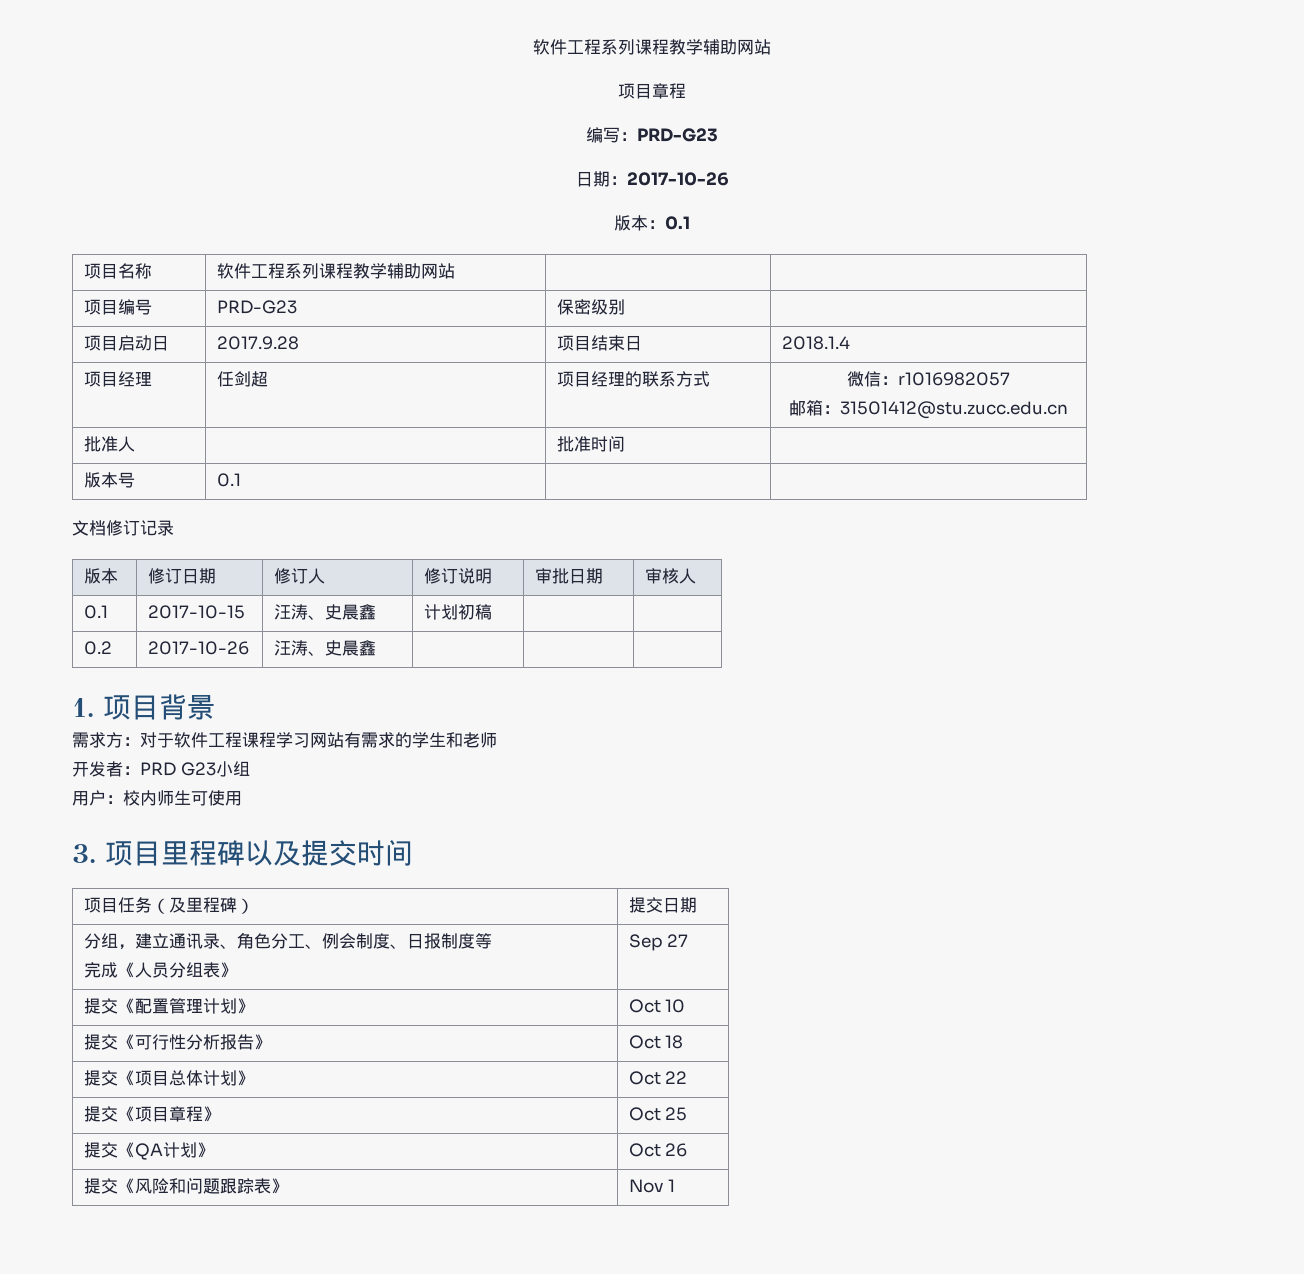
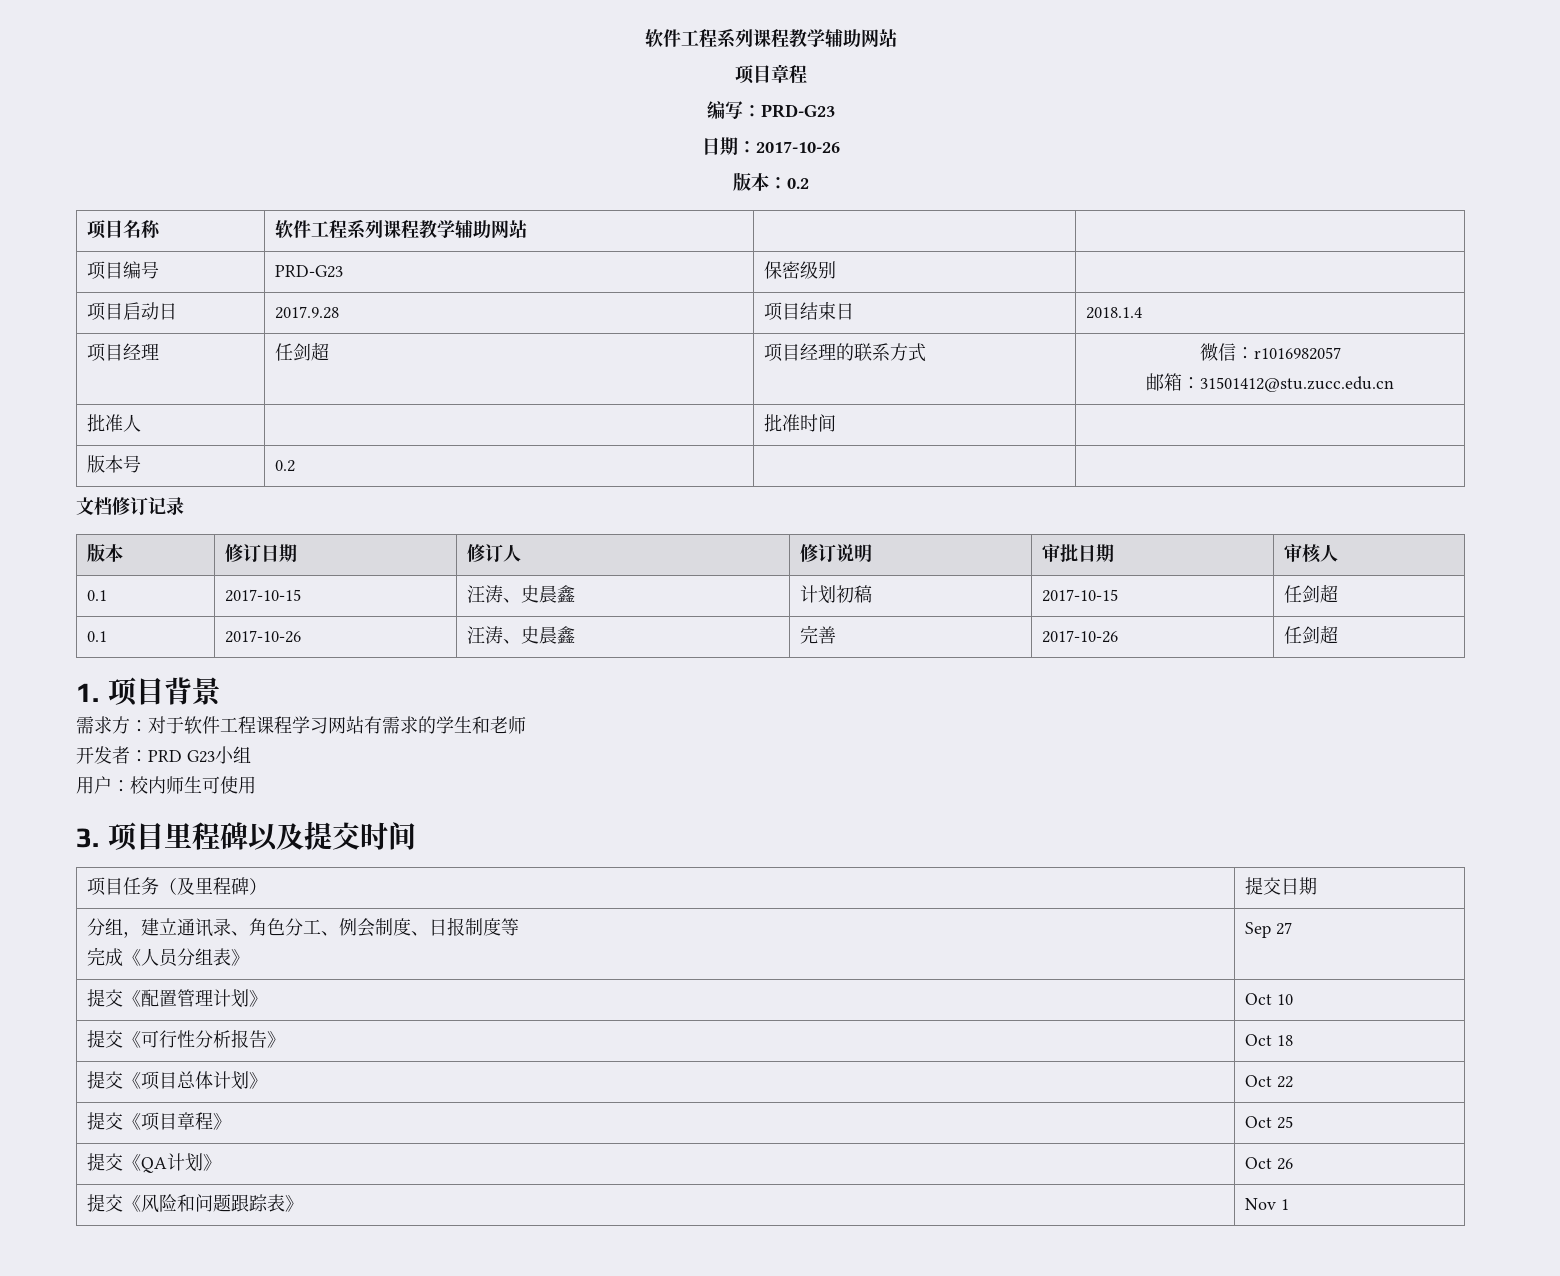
- 版本：0.1
+ 版本：0.2
- 版本号 | 0.1 | |
+ 版本号 | 0.2 | |
- 0.1 | 2017-10-15 | 汪涛、史晨鑫 | 计划初稿 | |
- 0.2 | 2017-10-26 | 汪涛、史晨鑫 | | |
+ 0.1 | 2017-10-15 | 汪涛、史晨鑫 | 计划初稿 | 2017-10-15 | 任剑超
+ 0.1 | 2017-10-26 | 汪涛、史晨鑫 | 完善 | 2017-10-26 | 任剑超

